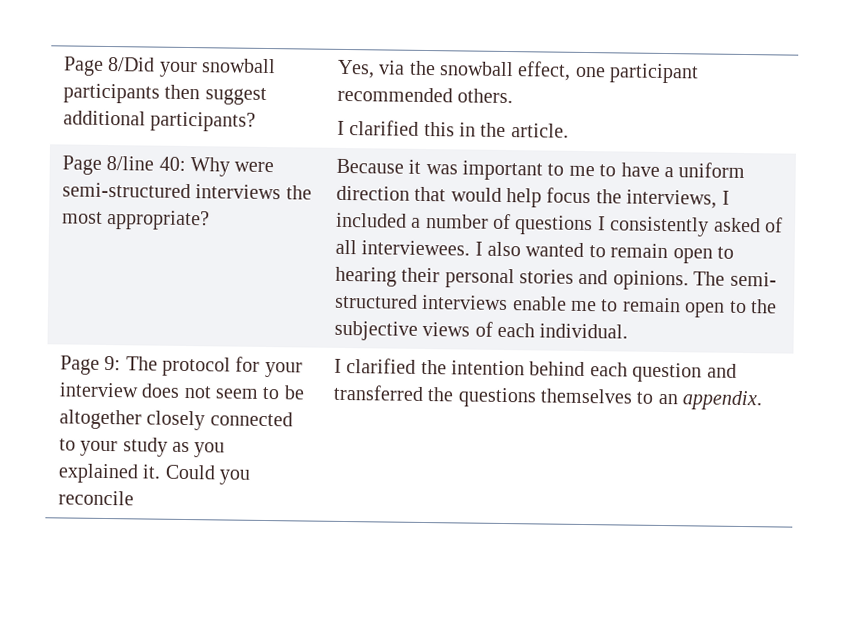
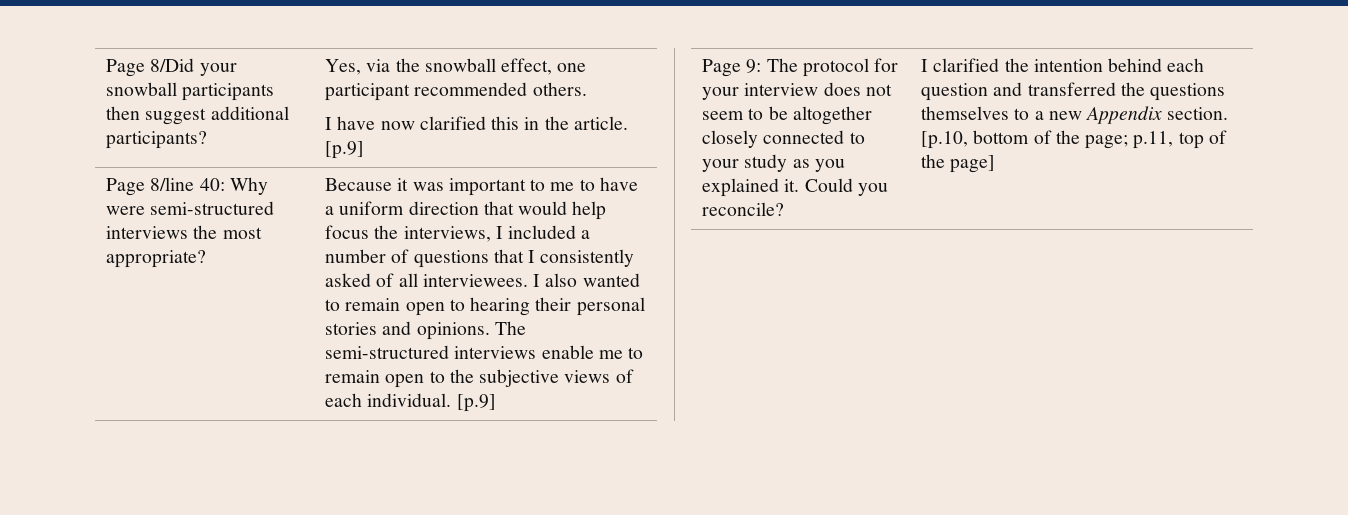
  Page 8/Did your snowball participants then suggest additional participants? | Yes, via the snowball effect, one participant recommended others.
- I clarified this in the article.
+ I have now clarified this in the article. [p.9]
- Because it was important to me to have a uniform direction that would help focus the interviews, I included a number of questions I consistently asked of all interviewees.
+ Because it was important to me to have a uniform direction that would help focus the interviews, I included a number of questions that I consistently asked of all interviewees.
- The semi- structured interviews enable me to remain open to the subjective views of each individual.
+ The semi-structured interviews enable me to remain open to the subjective views of each individual. [p.9]
- Could you reconcile
+ Could you reconcile?
- I clarified the intention behind each question and transferred the questions themselves to an appendix.
+ I clarified the intention behind each question and transferred the questions themselves to a new Appendix section. [p.10, bottom of the page; p.11, top of the page]

